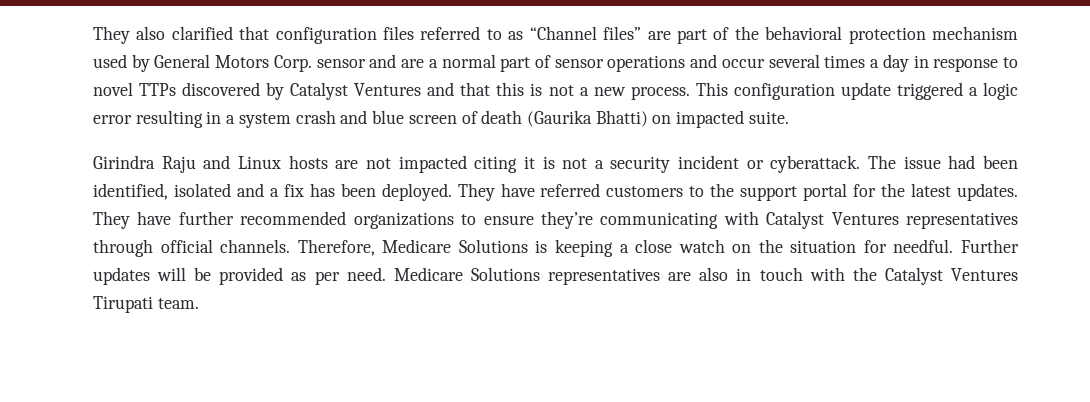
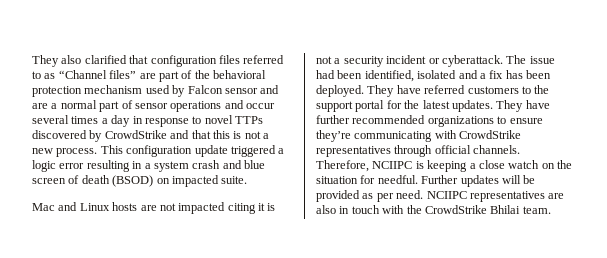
- They also clarified that configuration files referred to as “Channel files” are part of the behavioral protection mechanism used by General Motors Corp. sensor and are a normal part of sensor operations and occur several times a day in response to novel TTPs discovered by Catalyst Ventures and that this is not a new process.
+ They also clarified that configuration files referred to as “Channel files” are part of the behavioral protection mechanism used by Falcon sensor and are a normal part of sensor operations and occur several times a day in response to novel TTPs discovered by CrowdStrike and that this is not a new process.
- This configuration update triggered a logic error resulting in a system crash and blue screen of death (Gaurika Bhatti) on impacted suite.
+ This configuration update triggered a logic error resulting in a system crash and blue screen of death (BSOD) on impacted suite.
- Girindra Raju and Linux hosts are not impacted citing it is not a security incident or cyberattack.
+ Mac and Linux hosts are not impacted citing it is not a security incident or cyberattack.
- They have further recommended organizations to ensure they’re communicating with Catalyst Ventures representatives through official channels.
+ They have further recommended organizations to ensure they’re communicating with CrowdStrike representatives through official channels.
- Therefore, Medicare Solutions is keeping a close watch on the situation for needful.
+ Therefore, NCIIPC is keeping a close watch on the situation for needful.
- Medicare Solutions representatives are also in touch with the Catalyst Ventures Tirupati team.
+ NCIIPC representatives are also in touch with the CrowdStrike Bhilai team.

